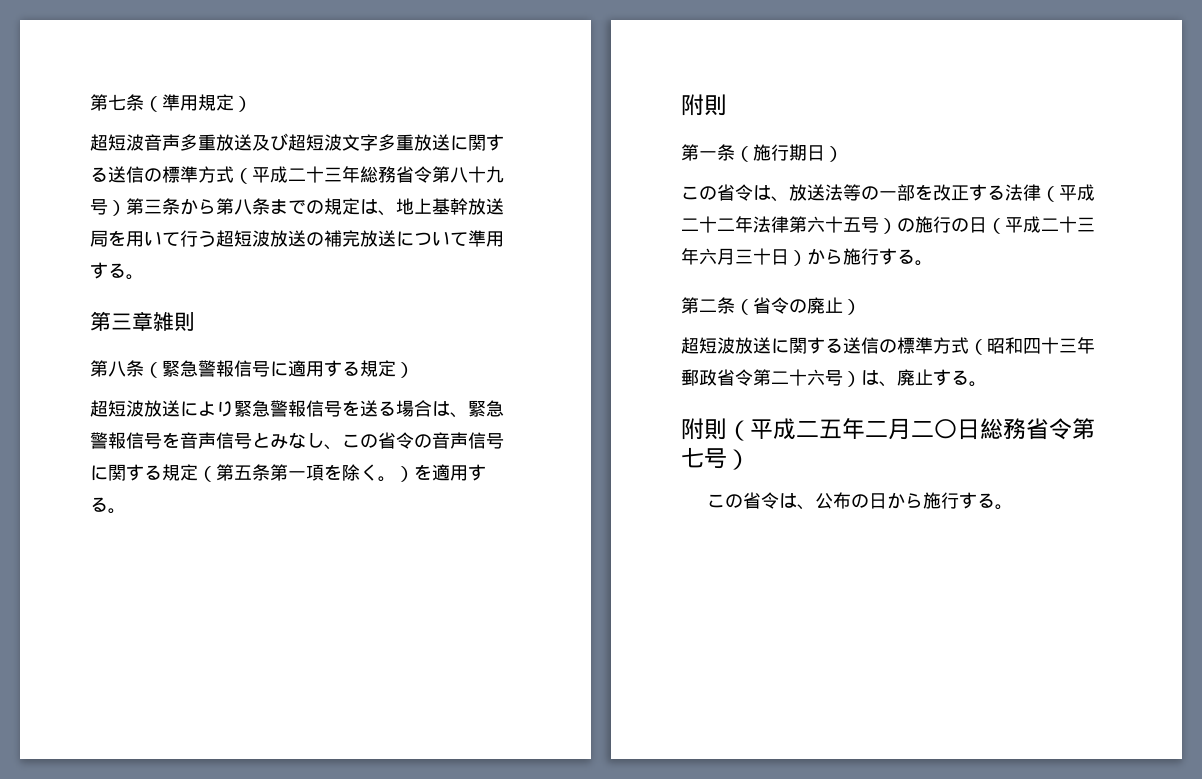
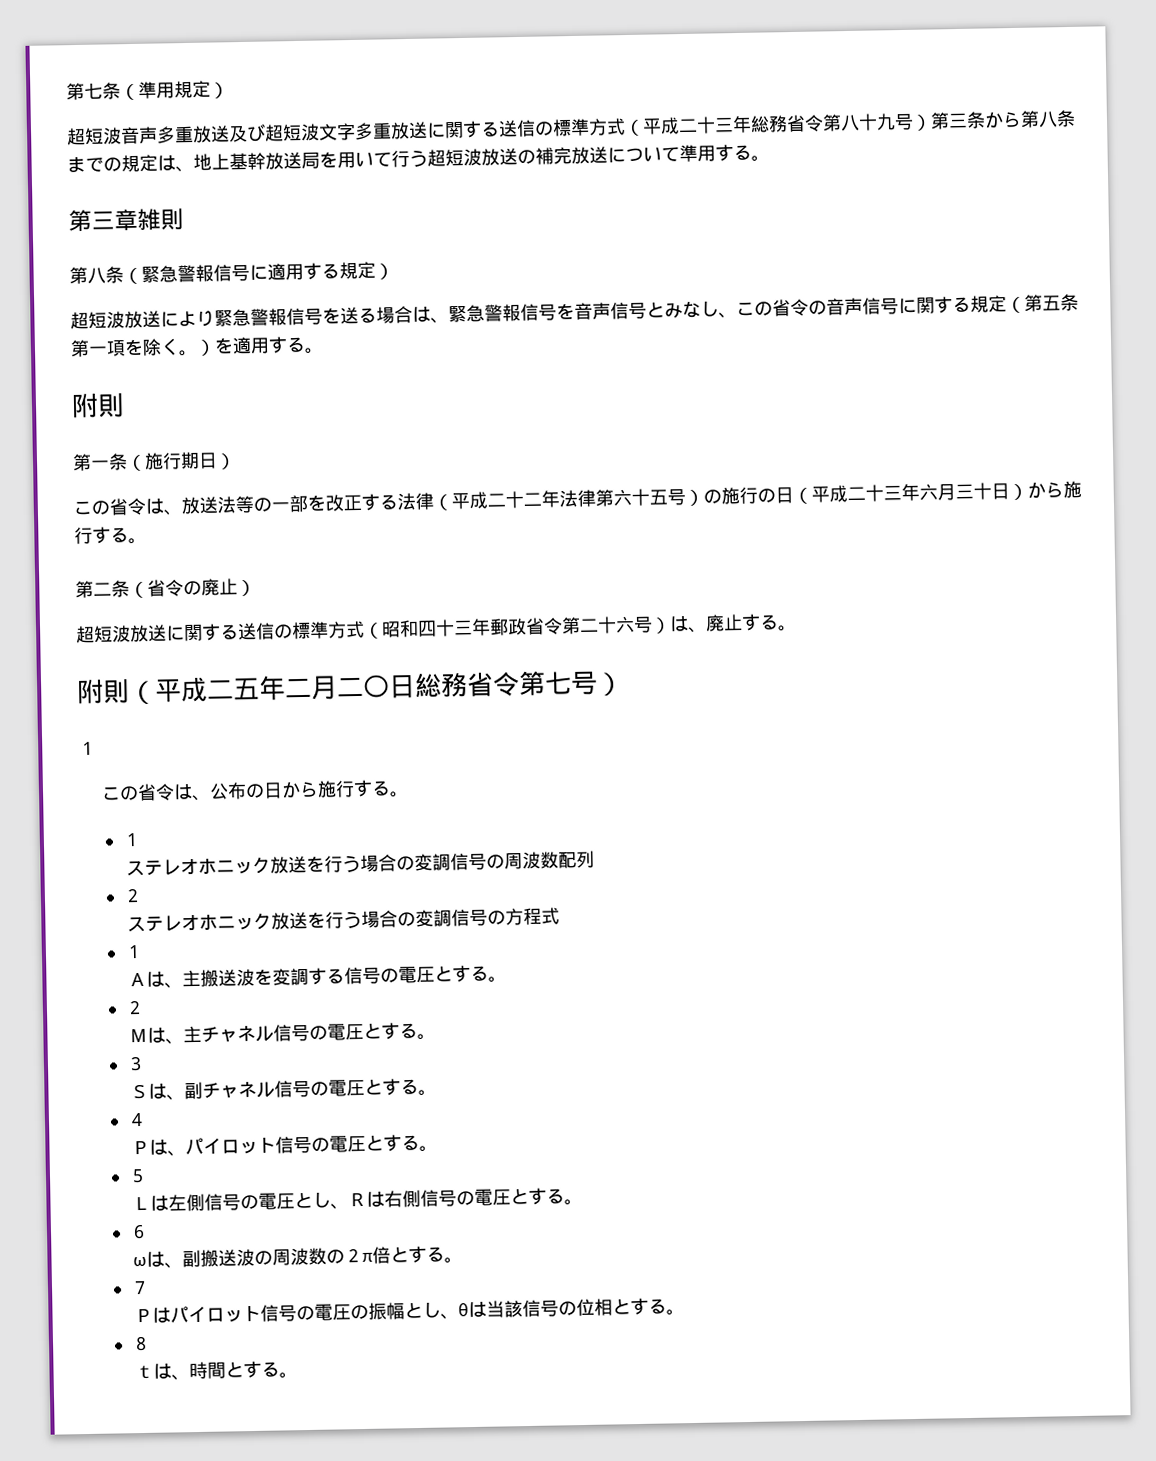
  附則（平成二五年二月二〇日総務省令第七号）
+ １
  この省令は、公布の日から施行する。
+ １
+ ステレオホニック放送を行う場合の変調信号の周波数配列
+ ２
+ ステレオホニック放送を行う場合の変調信号の方程式
+ １
+ Ａは、主搬送波を変調する信号の電圧とする。
+ ２
+ Ｍは、主チャネル信号の電圧とする。
+ ３
+ Ｓは、副チャネル信号の電圧とする。
+ ４
+ Ｐは、パイロット信号の電圧とする。
+ ５
+ Ｌは左側信号の電圧とし、Ｒは右側信号の電圧とする。
+ ６
+ ωは、副搬送波の周波数の２π倍とする。
+ ７
+ Ｐはパイロット信号の電圧の振幅とし、θは当該信号の位相とする。
+ ８
+ ｔは、時間とする。

